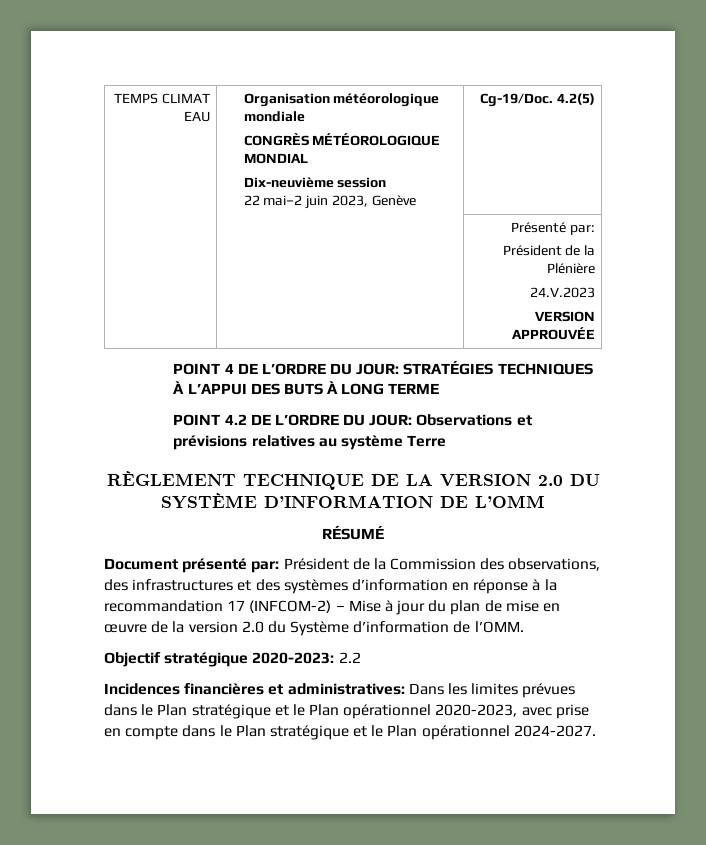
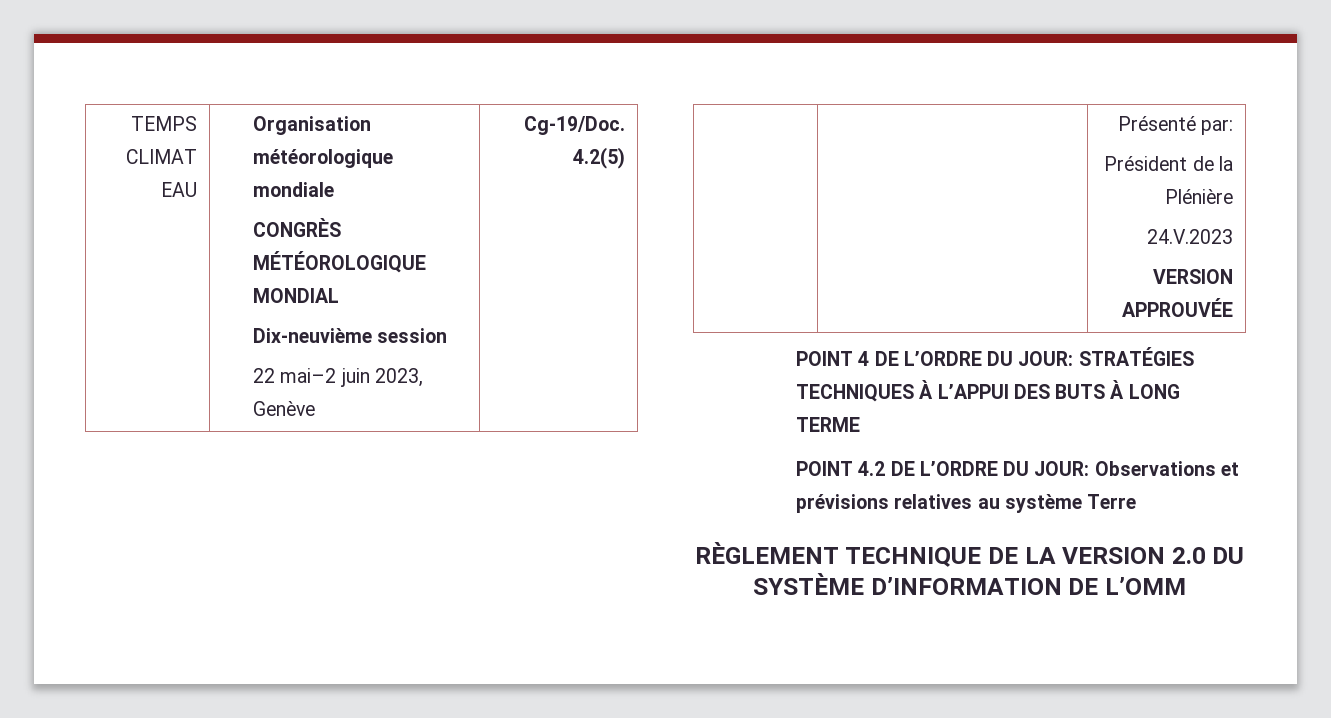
- RÉSUMÉ
- Document présenté par: Président de la Commission des observations, des infrastructures et des systèmes d’information en réponse à la recommandation 17 (INFCOM-2) – Mise à jour du plan de mise en œuvre de la version 2.0 du Système d’information de l’OMM.
- Objectif stratégique 2020-2023: 2.2
- Incidences financières et administratives: Dans les limites prévues dans le Plan stratégique et le Plan opérationnel 2020-2023, avec prise en compte dans le Plan stratégique et le Plan opérationnel 2024-2027.

